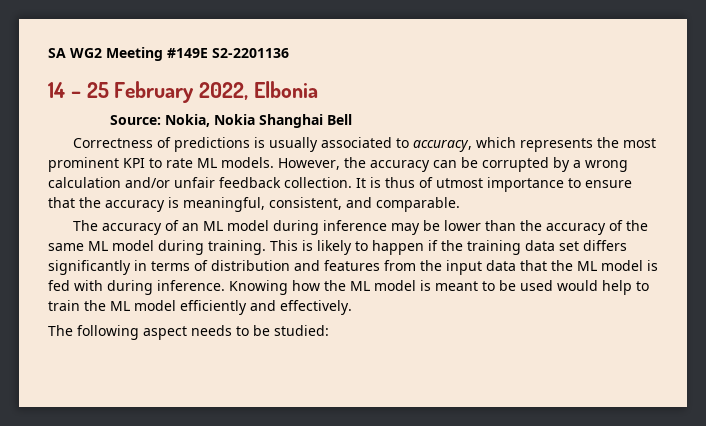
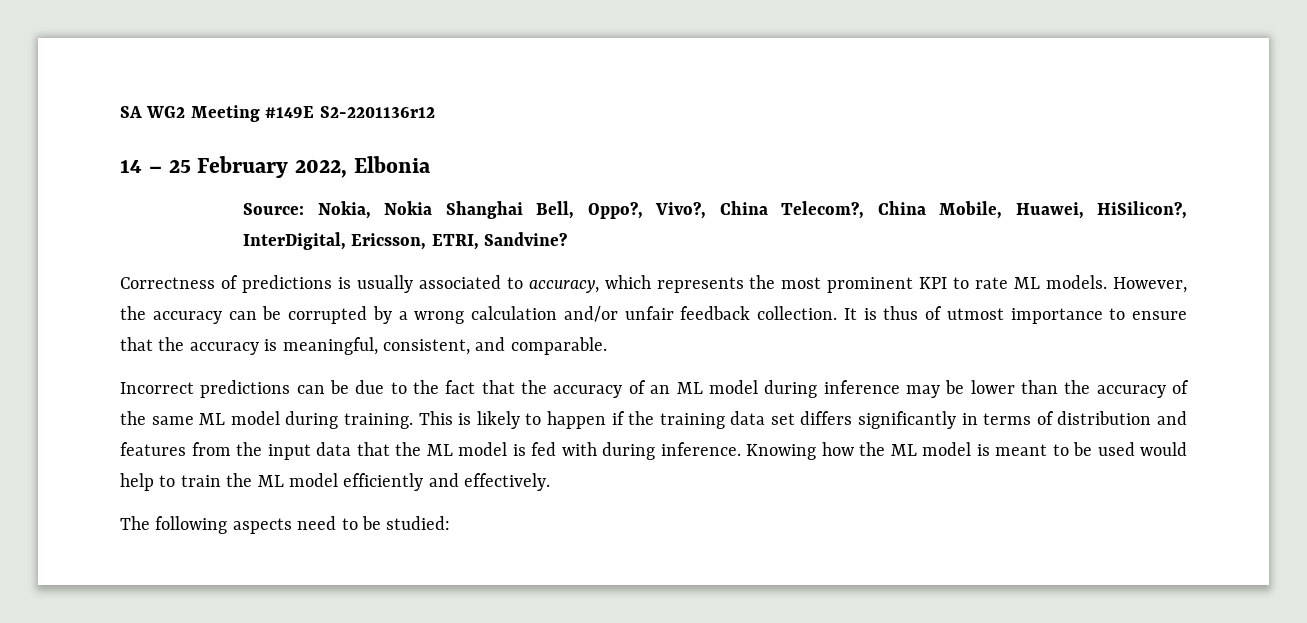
- SA WG2 Meeting #149E S2-2201136
+ SA WG2 Meeting #149E S2-2201136r12
- Source: Nokia, Nokia Shanghai Bell
+ Source: Nokia, Nokia Shanghai Bell, Oppo?, Vivo?, China Telecom?, China Mobile, Huawei, HiSilicon?, InterDigital, Ericsson, ETRI, Sandvine?
- The accuracy of an ML model during inference may be lower than the accuracy of the same ML model during training.
+ Incorrect predictions can be due to the fact that the accuracy of an ML model during inference may be lower than the accuracy of the same ML model during training.
- The following aspect needs to be studied:
+ The following aspects need to be studied:

